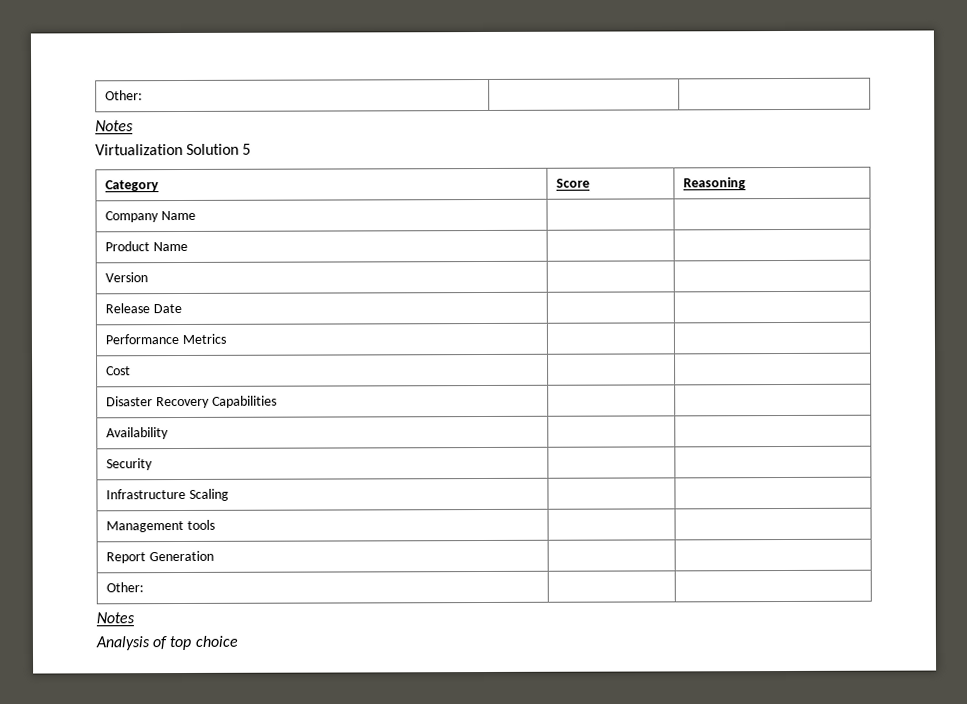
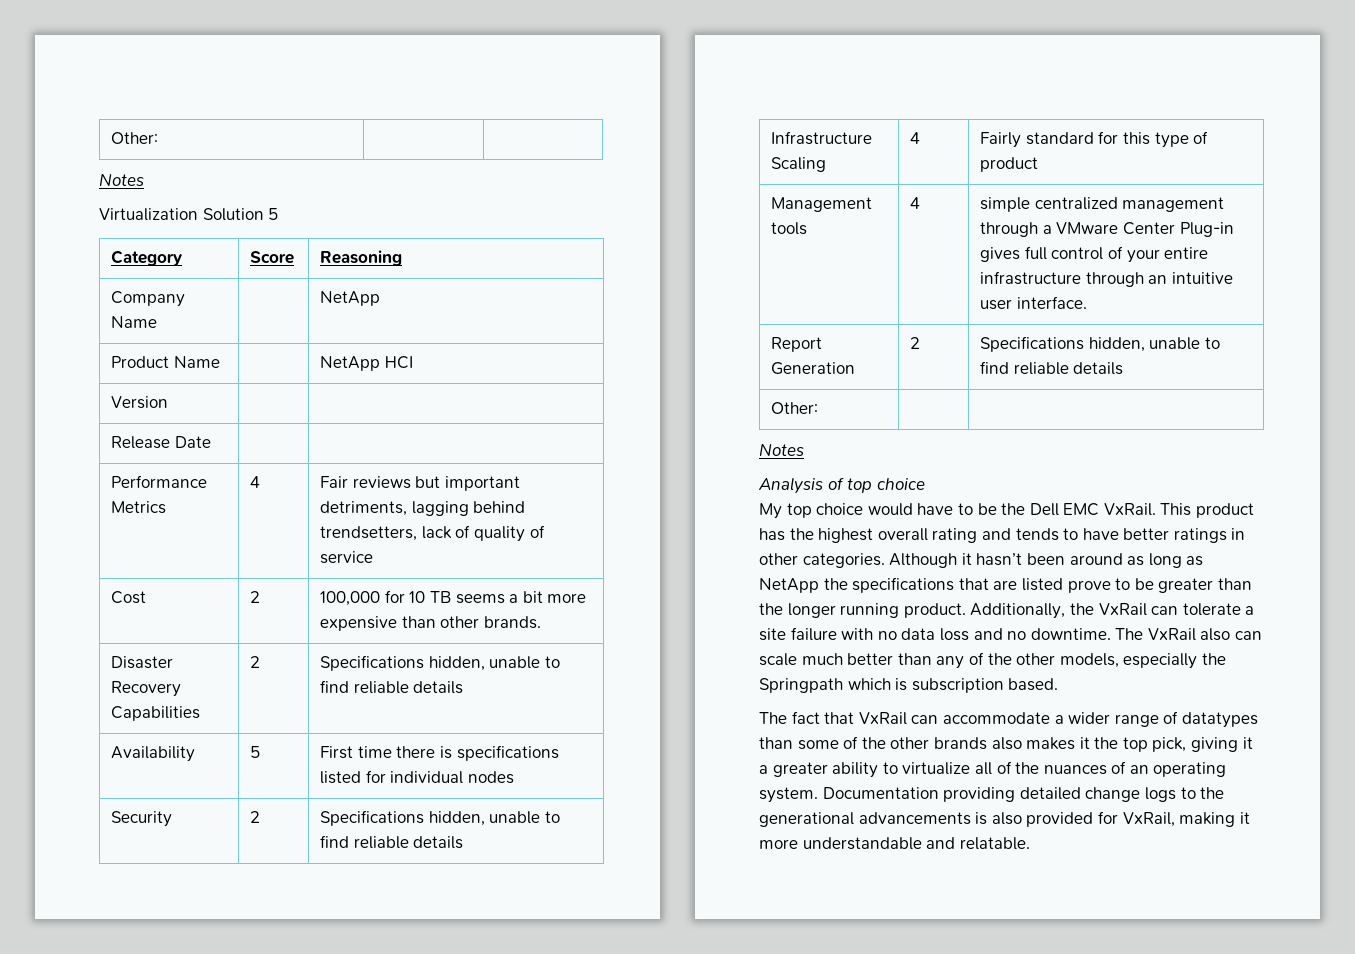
- Company Name | |
+ Company Name | | NetApp
- Product Name | |
+ Product Name | | NetApp HCI
- Performance Metrics | |
- Cost | |
- Disaster Recovery Capabilities | |
- Availability | |
- Security | |
- Infrastructure Scaling | |
- Management tools | |
- Report Generation | |
+ Performance Metrics | 4 | Fair reviews but important detriments, lagging behind trendsetters, lack of quality of service
+ Cost | 2 | 100,000 for 10 TB seems a bit more expensive than other brands.
+ Disaster Recovery Capabilities | 2 | Specifications hidden, unable to find reliable details
+ Availability | 5 | First time there is specifications listed for individual nodes
+ Security | 2 | Specifications hidden, unable to find reliable details
+ Infrastructure Scaling | 4 | Fairly standard for this type of product
+ Management tools | 4 | simple centralized management through a VMware Center Plug-in gives full control of your entire infrastructure through an intuitive user interface.
+ Report Generation | 2 | Specifications hidden, unable to find reliable details
+ My top choice would have to be the Dell EMC VxRail. This product has the highest overall rating and tends to have better ratings in other categories. Although it hasn’t been around as long as NetApp the specifications that are listed prove to be greater than the longer running product. Additionally, the VxRail can tolerate a site failure with no data loss and no downtime. The VxRail also can scale much better than any of the other models, especially the Springpath which is subscription based.
+ The fact that VxRail can accommodate a wider range of datatypes than some of the other brands also makes it the top pick, giving it a greater ability to virtualize all of the nuances of an operating system. Documentation providing detailed change logs to the generational advancements is also provided for VxRail, making it more understandable and relatable.

